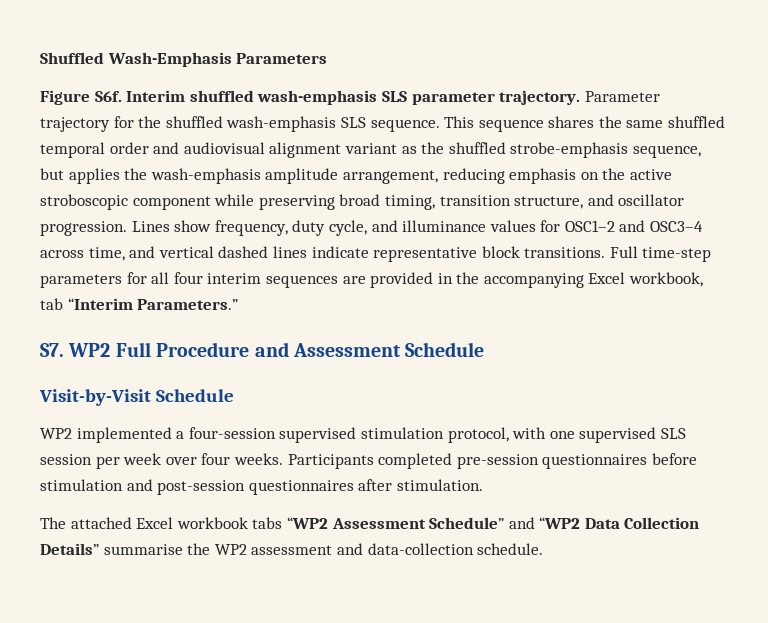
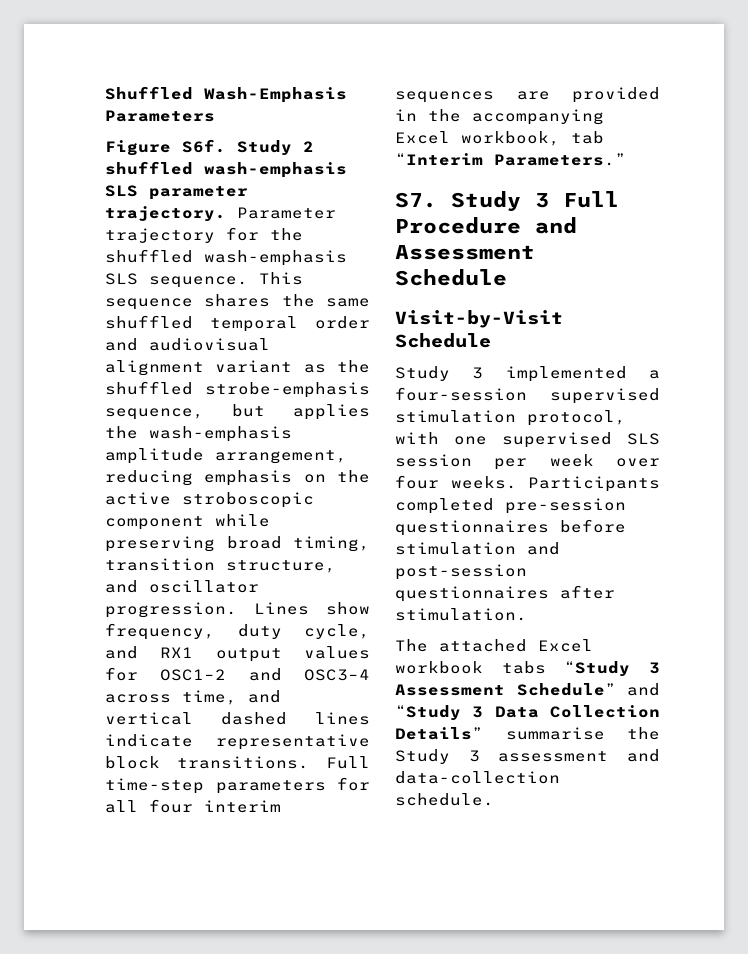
- Figure S6f. Interim shuffled wash-emphasis SLS parameter trajectory.
+ Figure S6f. Study 2 shuffled wash-emphasis SLS parameter trajectory.
- Lines show frequency, duty cycle, and illuminance values for OSC1–2 and OSC3–4 across time, and vertical dashed lines indicate representative block transitions.
+ Lines show frequency, duty cycle, and RX1 output values for OSC1–2 and OSC3–4 across time, and vertical dashed lines indicate representative block transitions.
- S7. WP2 Full Procedure and Assessment Schedule
+ S7. Study 3 Full Procedure and Assessment Schedule
- WP2 implemented a four-session supervised stimulation protocol, with one supervised SLS session per week over four weeks.
+ Study 3 implemented a four-session supervised stimulation protocol, with one supervised SLS session per week over four weeks.
- The attached Excel workbook tabs “WP2 Assessment Schedule” and “WP2 Data Collection Details” summarise the WP2 assessment and data-collection schedule.
+ The attached Excel workbook tabs “Study 3 Assessment Schedule” and “Study 3 Data Collection Details” summarise the Study 3 assessment and data-collection schedule.

